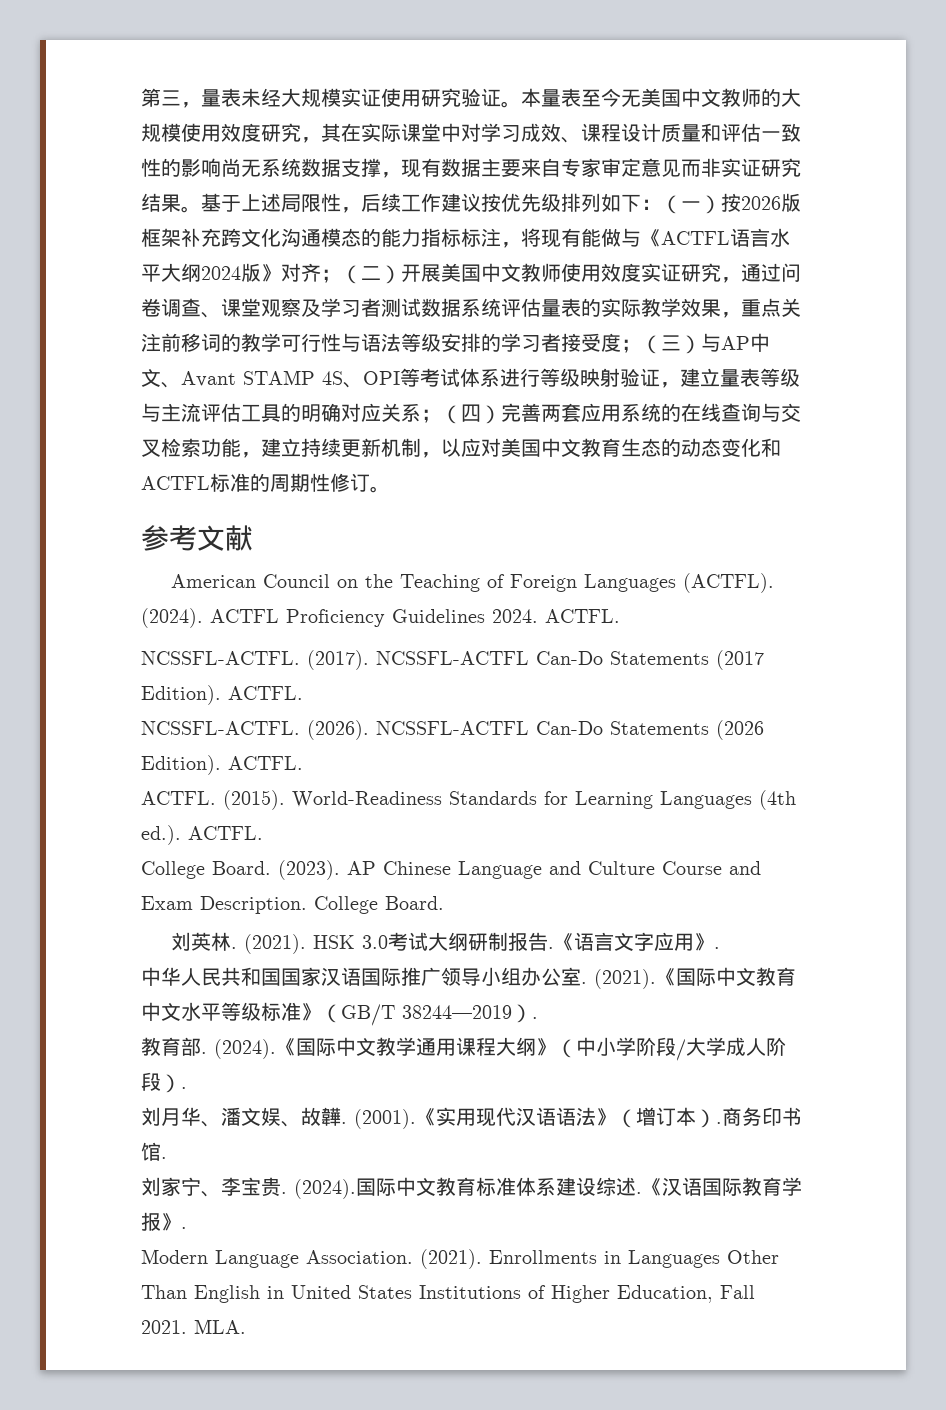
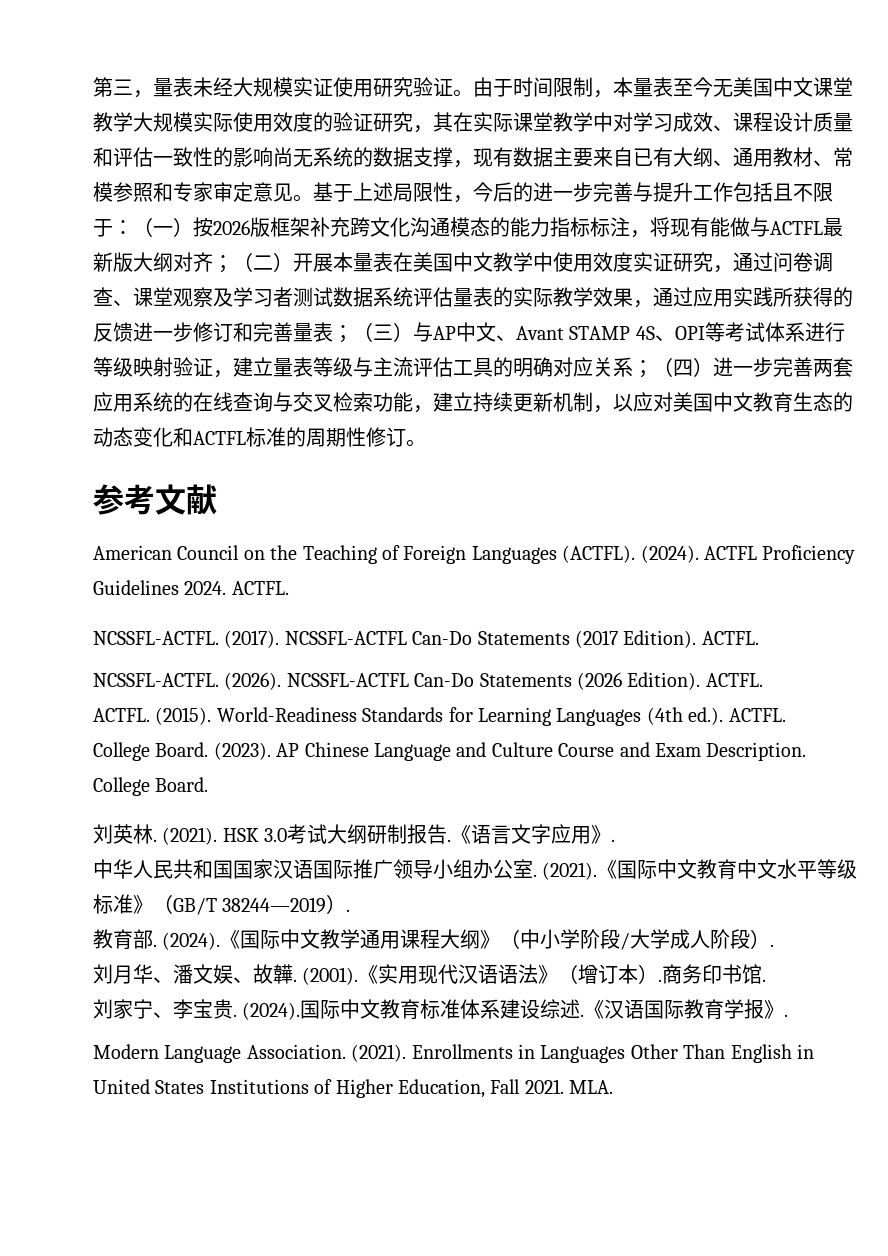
- 本量表至今无美国中文教师的大规模使用效度研究，其在实际课堂中对学习成效、课程设计质量和评估一致性的影响尚无系统数据支撑，现有数据主要来自专家审定意见而非实证研究结果。
+ 由于时间限制，本量表至今无美国中文课堂教学大规模实际使用效度的验证研究，其在实际课堂教学中对学习成效、课程设计质量和评估一致性的影响尚无系统的数据支撑，现有数据主要来自已有大纲、通用教材、常模参照和专家审定意见。
- 基于上述局限性，后续工作建议按优先级排列如下：
+ 基于上述局限性，今后的进一步完善与提升工作包括且不限于：
- （一）按2026版框架补充跨文化沟通模态的能力指标标注，将现有能做与《ACTFL语言水平大纲2024版》对齐；
+ （一）按2026版框架补充跨文化沟通模态的能力指标标注，将现有能做与ACTFL最新版大纲对齐；
- （二）开展美国中文教师使用效度实证研究，通过问卷调查、课堂观察及学习者测试数据系统评估量表的实际教学效果，重点关注前移词的教学可行性与语法等级安排的学习者接受度；
+ （二）开展本量表在美国中文教学中使用效度实证研究，通过问卷调查、课堂观察及学习者测试数据系统评估量表的实际教学效果，通过应用实践所获得的反馈进一步修订和完善量表；
- （四）完善两套应用系统的在线查询与交叉检索功能，建立持续更新机制，以应对美国中文教育生态的动态变化和ACTFL标准的周期性修订。
+ （四）进一步完善两套应用系统的在线查询与交叉检索功能，建立持续更新机制，以应对美国中文教育生态的动态变化和ACTFL标准的周期性修订。

